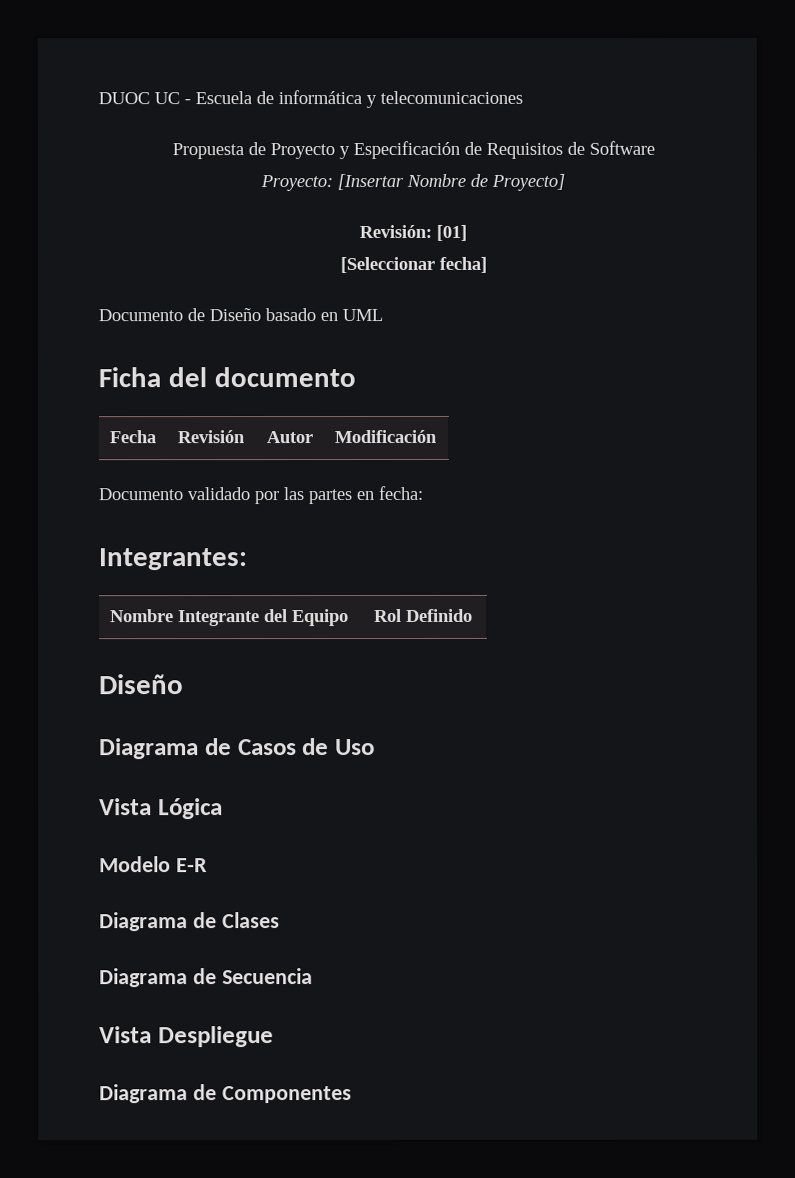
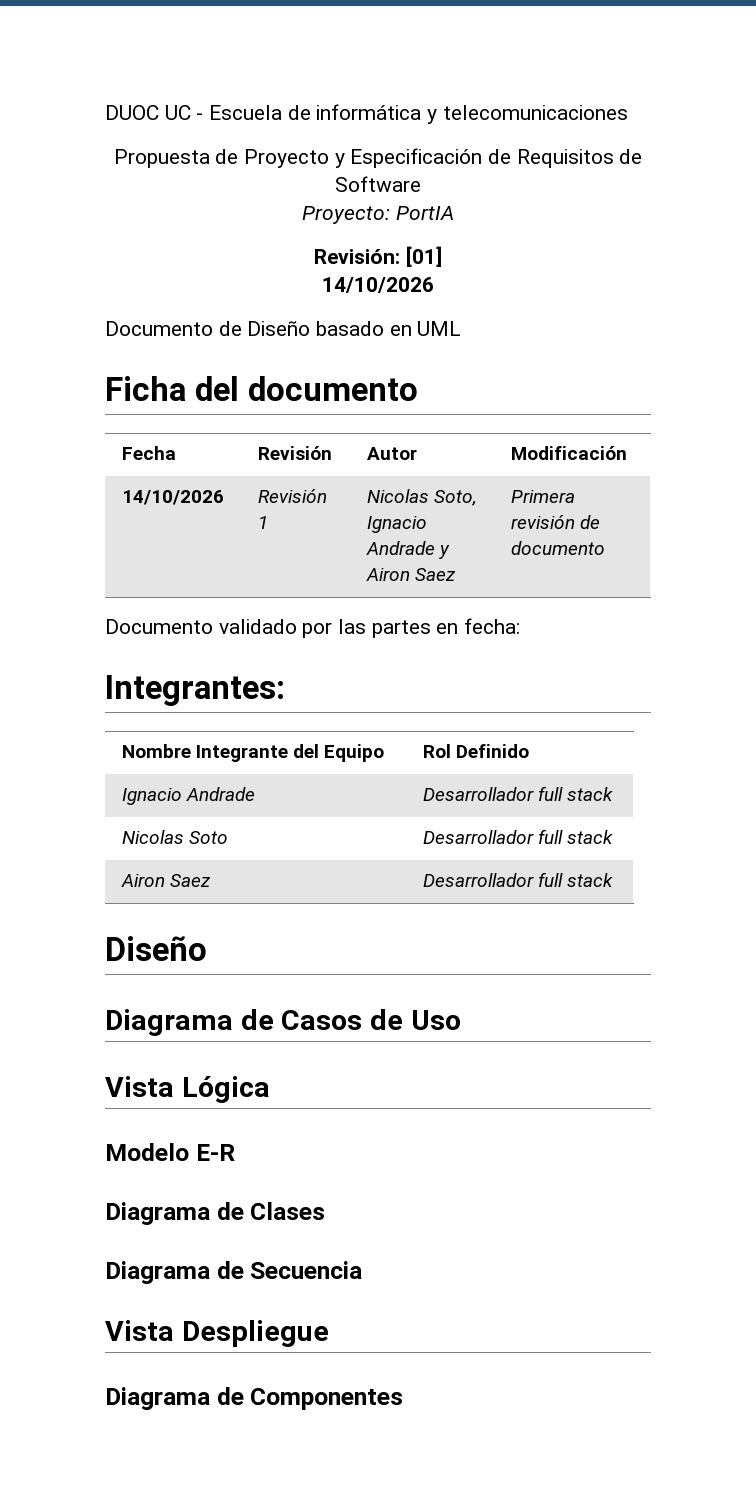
- Proyecto: [Insertar Nombre de Proyecto]
+ Proyecto: PortIA
  Revisión: [01]
- [Seleccionar fecha]
+ 14/10/2026
+ 14/10/2026 | Revisión 1 | Nicolas Soto, Ignacio Andrade y Airon Saez | Primera revisión de documento
+ Ignacio Andrade | Desarrollador full stack
+ Nicolas Soto | Desarrollador full stack
+ Airon Saez | Desarrollador full stack

